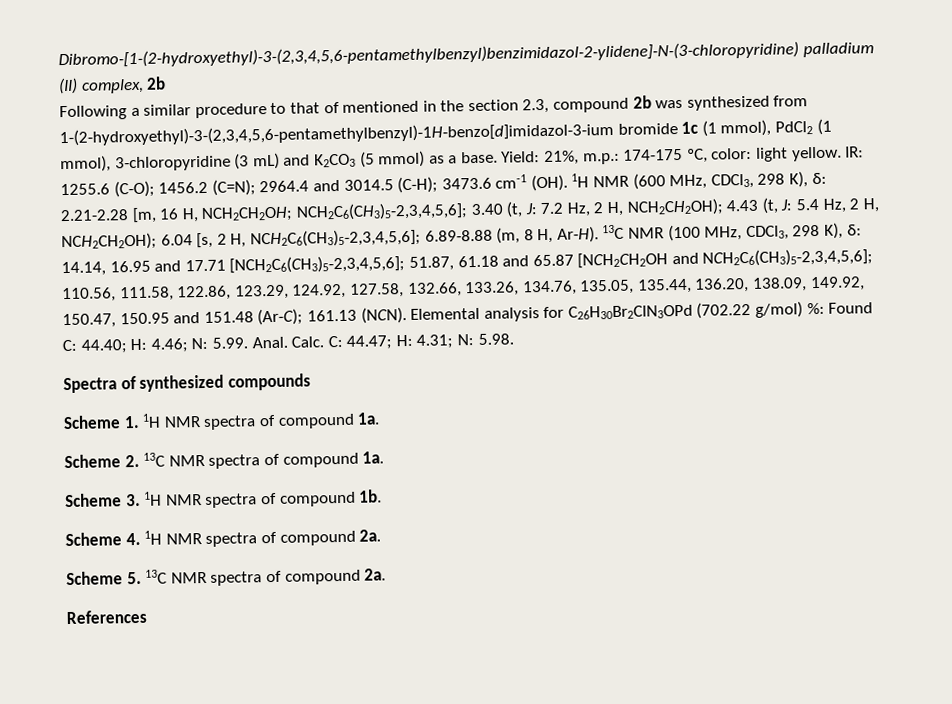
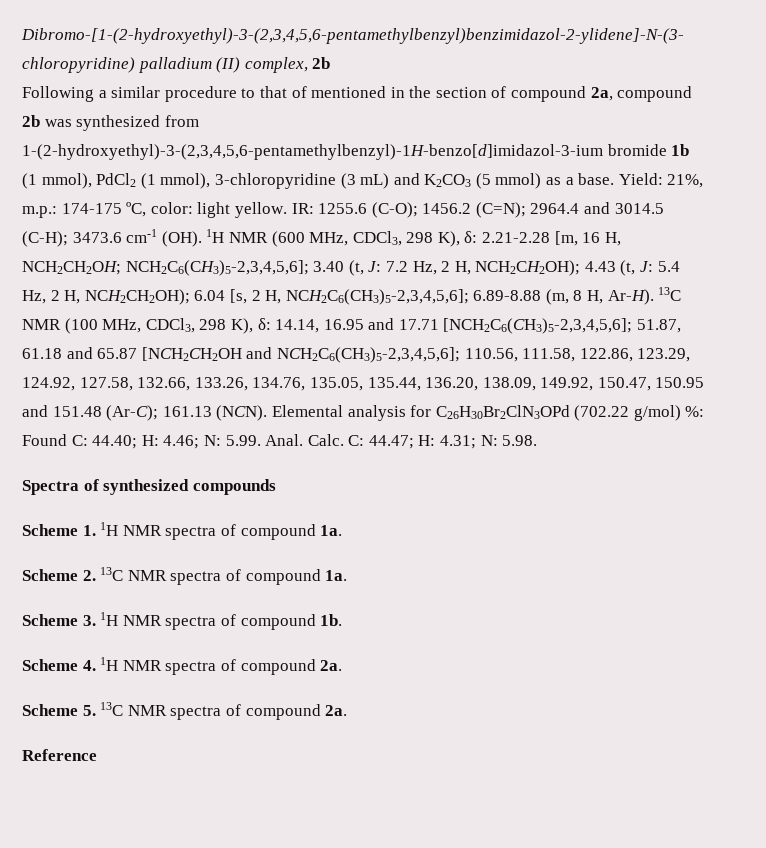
- Following a similar procedure to that of mentioned in the section 2.3, compound 2b was synthesized from 1-(2-hydroxyethyl)-3-(2,3,4,5,6-pentamethylbenzyl)-1H-benzo[d]imidazol-3-ium bromide 1c (1 mmol), PdCl2 (1 mmol), 3-chloropyridine (3 mL) and K2CO3 (5 mmol) as a base.
+ Following a similar procedure to that of mentioned in the section of compound 2a, compound 2b was synthesized from 1-(2-hydroxyethyl)-3-(2,3,4,5,6-pentamethylbenzyl)-1H-benzo[d]imidazol-3-ium bromide 1b (1 mmol), PdCl2 (1 mmol), 3-chloropyridine (3 mL) and K2CO3 (5 mmol) as a base.
- References
+ Reference

